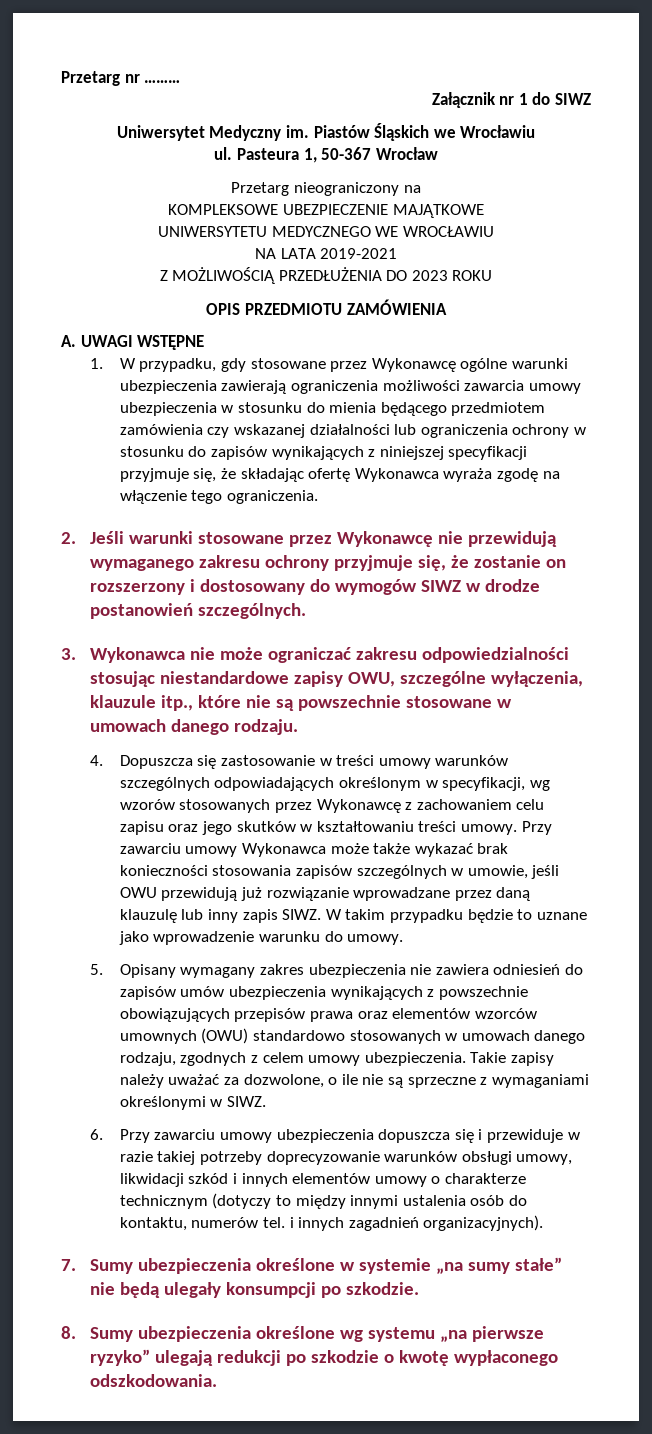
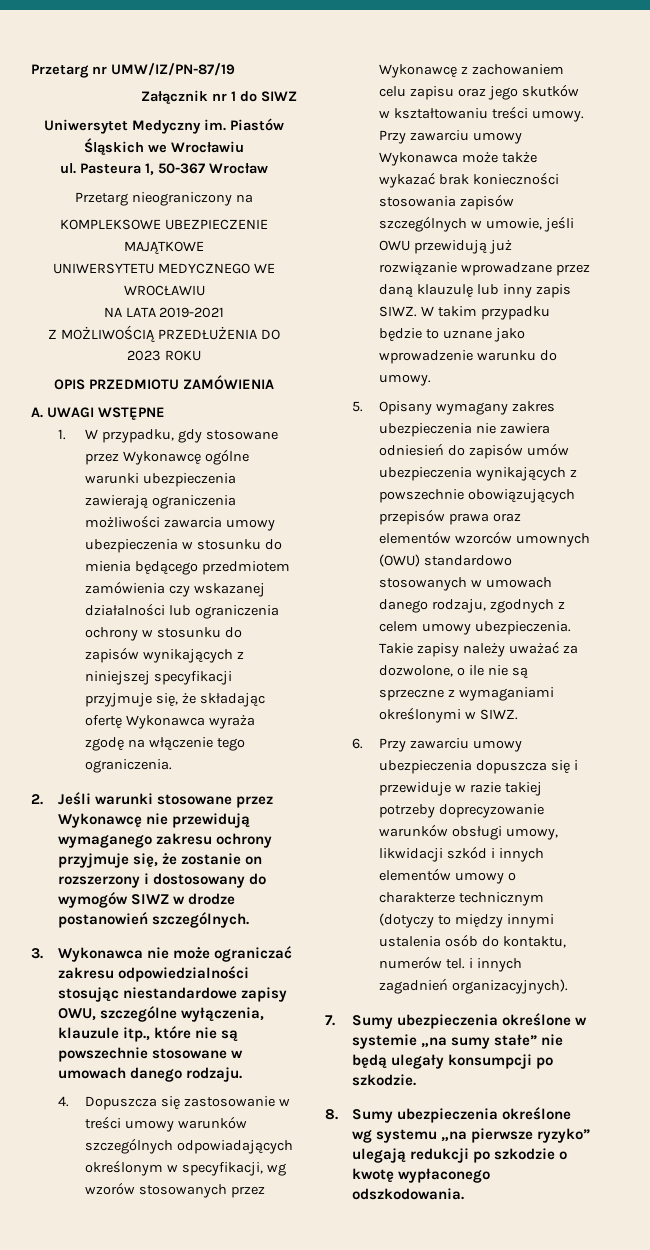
- Przetarg nr ………
+ Przetarg nr UMW/IZ/PN-87/19

